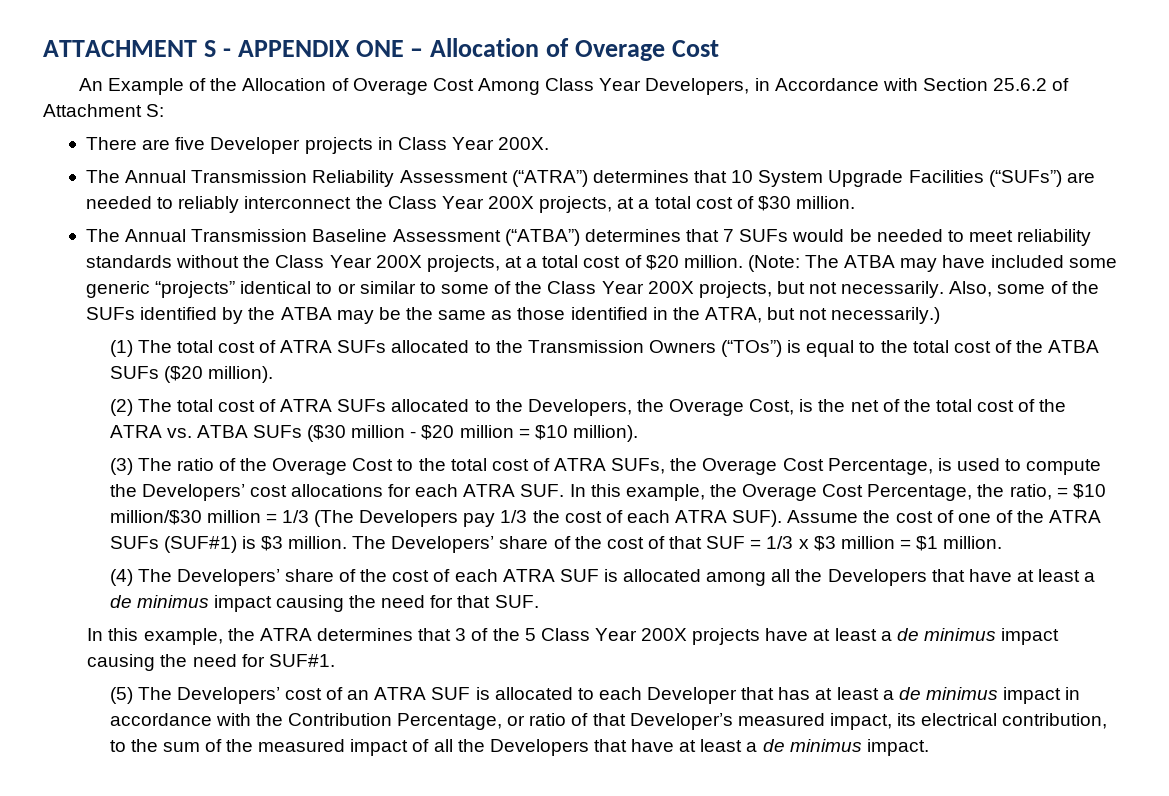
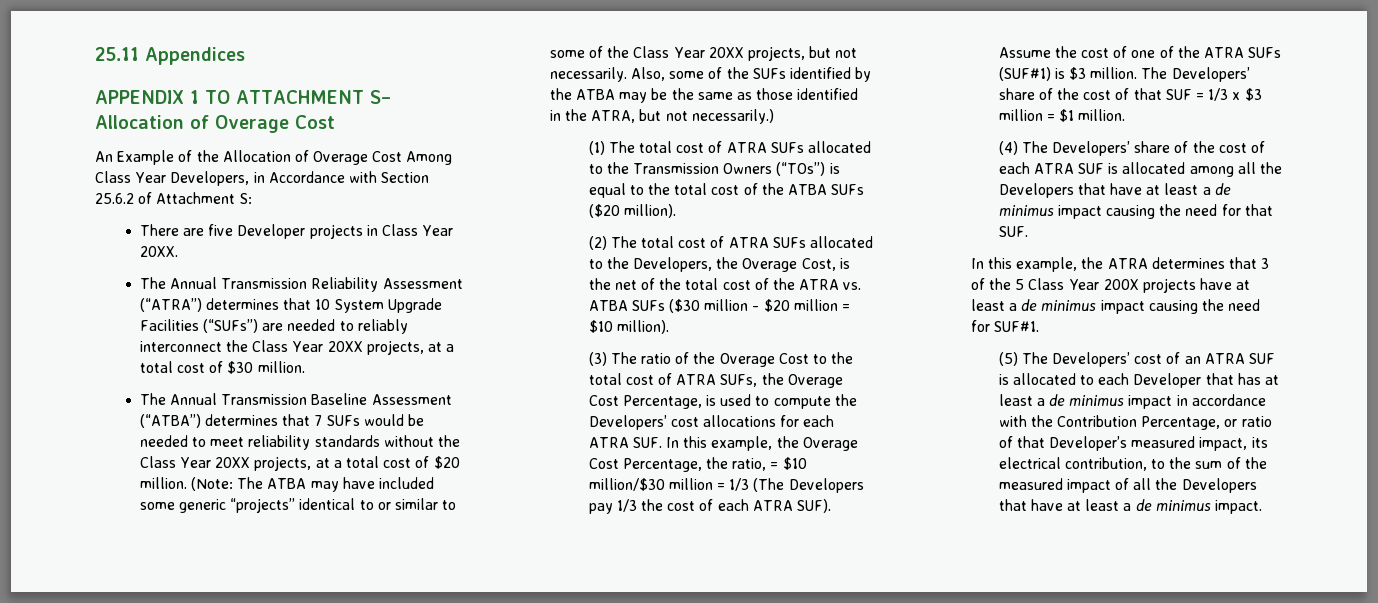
- ATTACHMENT S - APPENDIX ONE – Allocation of Overage Cost
+ 25.11 Appendices
+ APPENDIX 1 TO ATTACHMENT S– Allocation of Overage Cost
- There are five Developer projects in Class Year 200X.
+ There are five Developer projects in Class Year 20XX.
- The Annual Transmission Reliability Assessment (“ATRA”) determines that 10 System Upgrade Facilities (“SUFs”) are needed to reliably interconnect the Class Year 200X projects, at a total cost of $30 million.
+ The Annual Transmission Reliability Assessment (“ATRA”) determines that 10 System Upgrade Facilities (“SUFs”) are needed to reliably interconnect the Class Year 20XX projects, at a total cost of $30 million.
- The Annual Transmission Baseline Assessment (“ATBA”) determines that 7 SUFs would be needed to meet reliability standards without the Class Year 200X projects, at a total cost of $20 million.
+ The Annual Transmission Baseline Assessment (“ATBA”) determines that 7 SUFs would be needed to meet reliability standards without the Class Year 20XX projects, at a total cost of $20 million.
- (Note: The ATBA may have included some generic “projects” identical to or similar to some of the Class Year 200X projects, but not necessarily.
+ (Note: The ATBA may have included some generic “projects” identical to or similar to some of the Class Year 20XX projects, but not necessarily.

